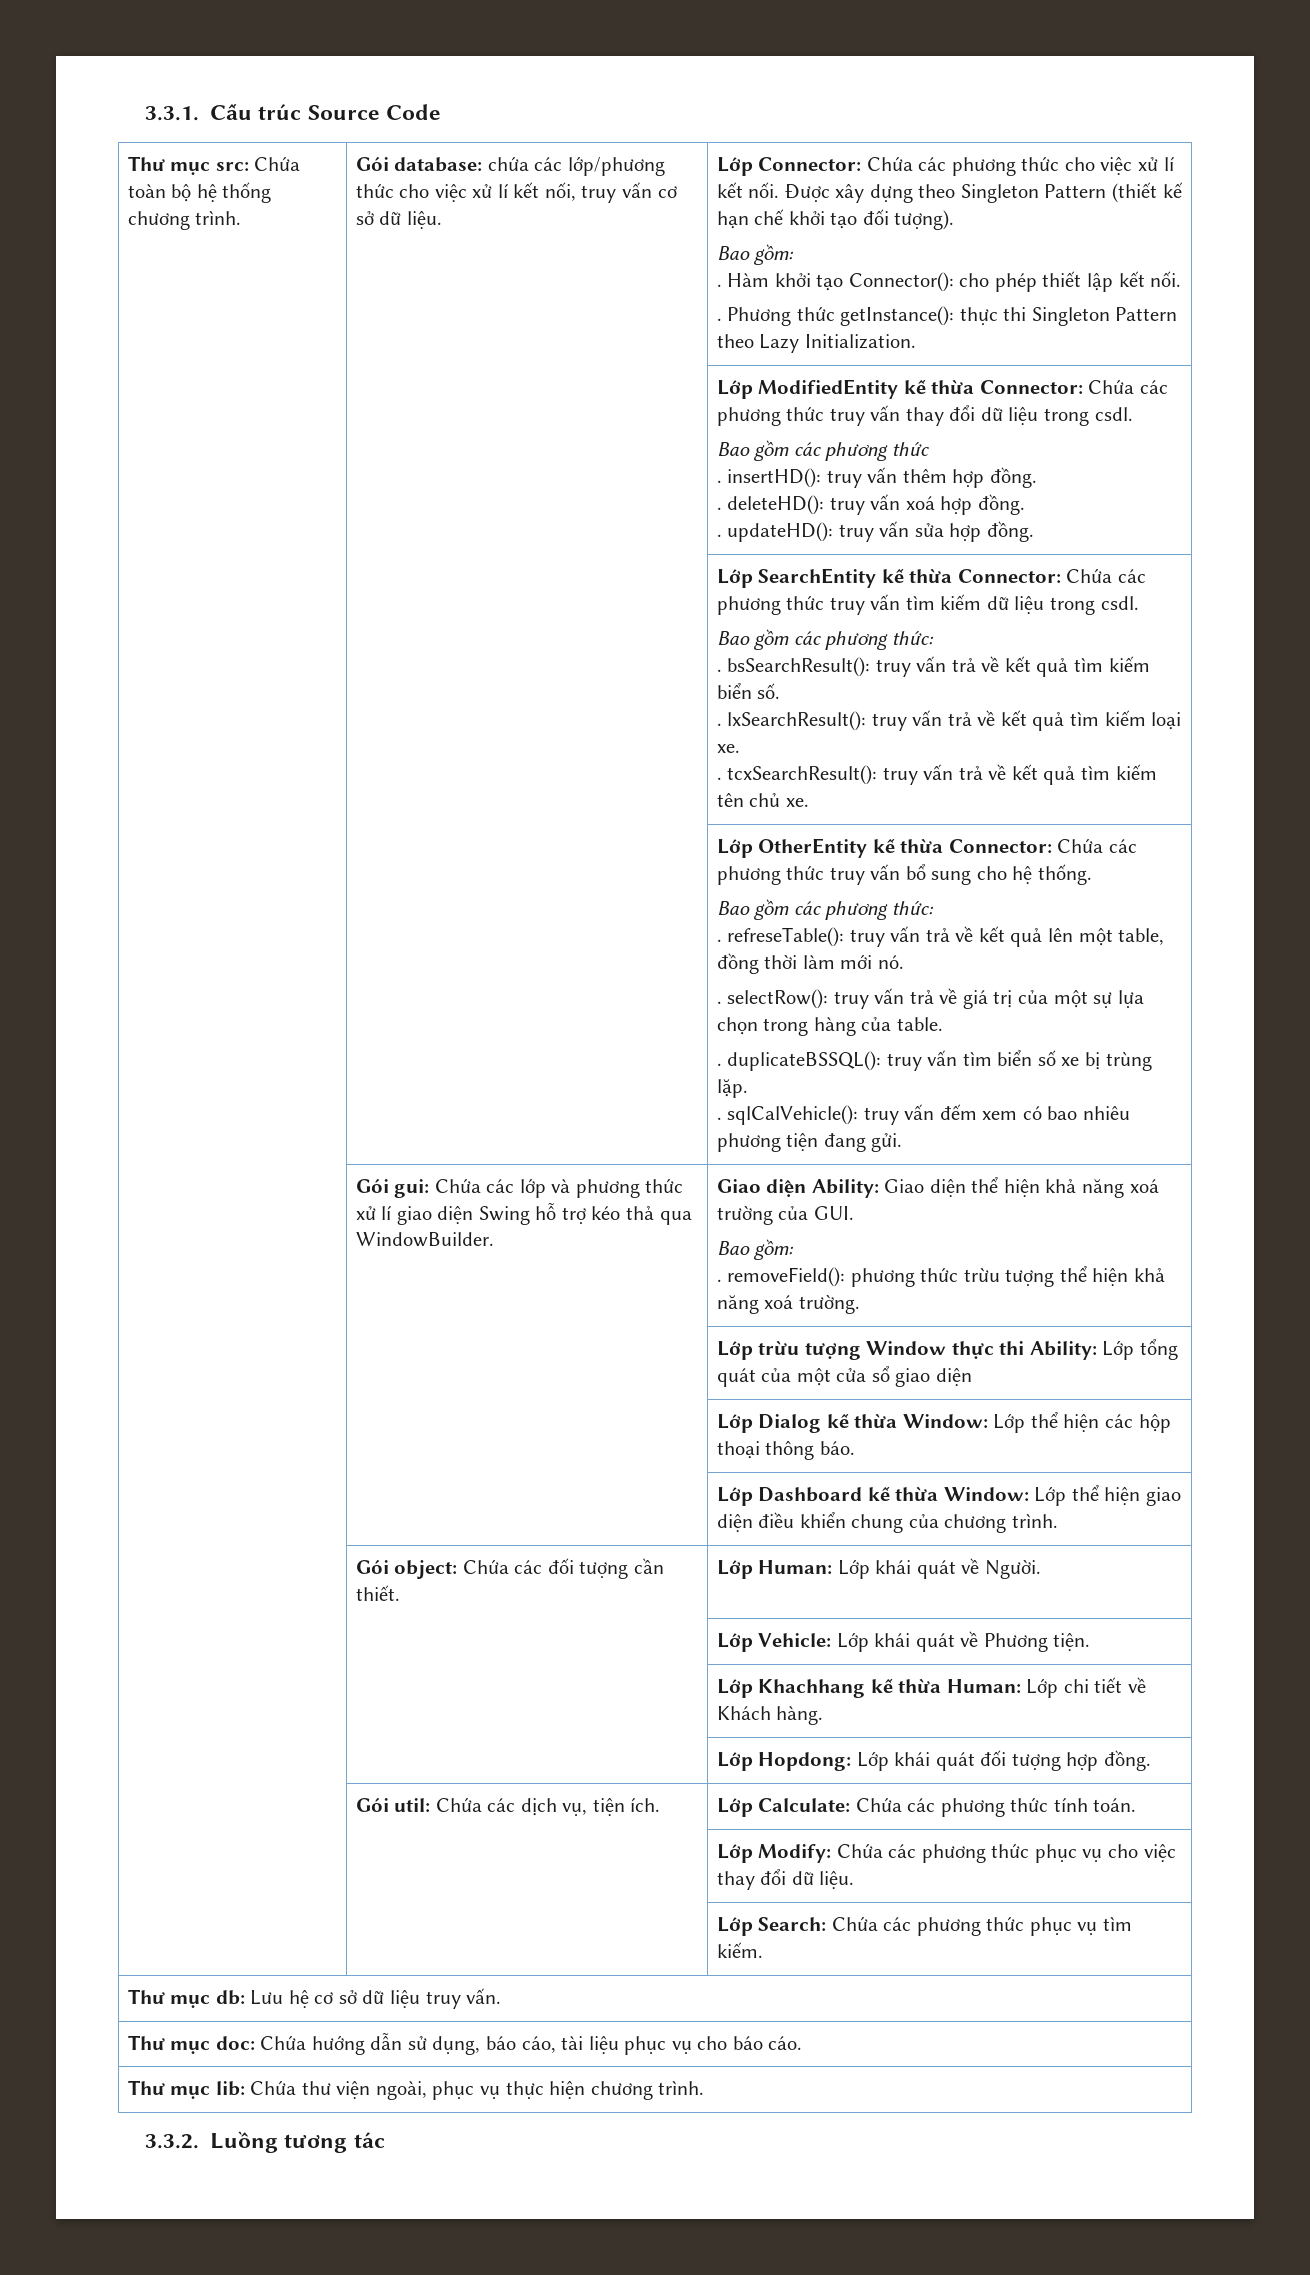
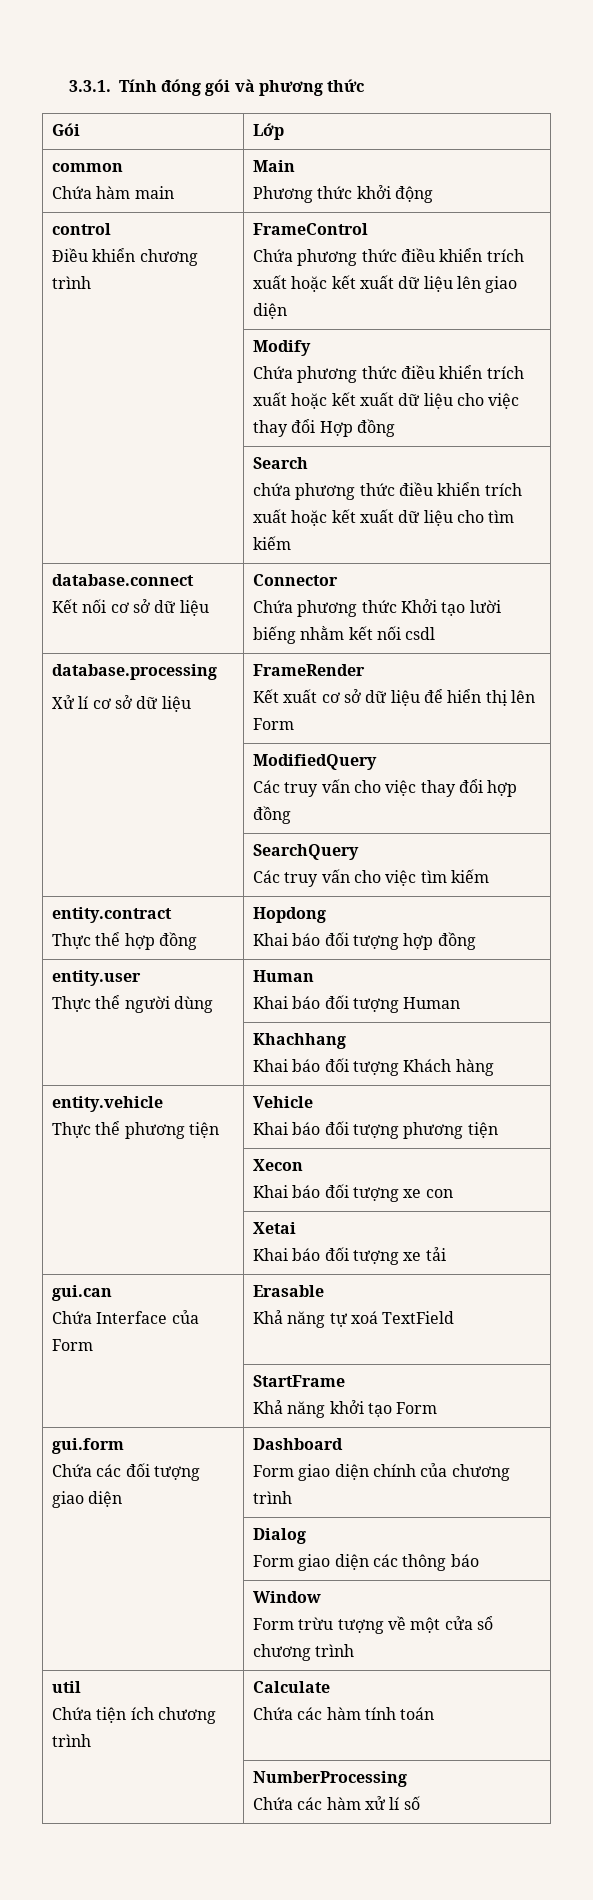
- 3.3.1. Cấu trúc Source Code
- Thư mục src: Chứa toàn bộ hệ thống chương trình. | Gói database: chứa các lớp/phương thức cho việc xử lí kết nối, truy vấn cơ sở dữ liệu. | Lớp Connector: Chứa các phương thức cho việc xử lí kết nối. Được xây dựng theo Singleton Pattern (thiết kế hạn chế khởi tạo đối tượng).
- Bao gồm:
- . Hàm khởi tạo Connector(): cho phép thiết lập kết nối.
- . Phương thức getInstance(): thực thi Singleton Pattern theo Lazy Initialization.
- | | Lớp ModifiedEntity kế thừa Connector: Chứa các phương thức truy vấn thay đổi dữ liệu trong csdl.
- Bao gồm các phương thức
- . insertHD(): truy vấn thêm hợp đồng.
- . deleteHD(): truy vấn xoá hợp đồng.
- . updateHD(): truy vấn sửa hợp đồng.
- | | Lớp SearchEntity kế thừa Connector: Chứa các phương thức truy vấn tìm kiếm dữ liệu trong csdl.
- Bao gồm các phương thức:
- . bsSearchResult(): truy vấn trả về kết quả tìm kiếm biển số.
- . lxSearchResult(): truy vấn trả về kết quả tìm kiếm loại xe.
- . tcxSearchResult(): truy vấn trả về kết quả tìm kiếm tên chủ xe.
- | | Lớp OtherEntity kế thừa Connector: Chứa các phương thức truy vấn bổ sung cho hệ thống.
- Bao gồm các phương thức:
- . refreseTable(): truy vấn trả về kết quả lên một table, đồng thời làm mới nó.
- . selectRow(): truy vấn trả về giá trị của một sự lựa chọn trong hàng của table.
- . duplicateBSSQL(): truy vấn tìm biển số xe bị trùng lặp.
- . sqlCalVehicle(): truy vấn đếm xem có bao nhiêu phương tiện đang gửi.
- | Gói gui: Chứa các lớp và phương thức xử lí giao diện Swing hỗ trợ kéo thả qua WindowBuilder. | Giao diện Ability: Giao diện thể hiện khả năng xoá trường của GUI.
- Bao gồm:
- . removeField(): phương thức trừu tượng thể hiện khả năng xoá trường.
- | | Lớp trừu tượng Window thực thi Ability: Lớp tổng quát của một cửa sổ giao diện
- | | Lớp Dialog kế thừa Window: Lớp thể hiện các hộp thoại thông báo.
- | | Lớp Dashboard kế thừa Window: Lớp thể hiện giao diện điều khiển chung của chương trình.
- | Gói object: Chứa các đối tượng cần thiết. | Lớp Human: Lớp khái quát về Người.
- | | Lớp Vehicle: Lớp khái quát về Phương tiện.
- | | Lớp Khachhang kế thừa Human: Lớp chi tiết về Khách hàng.
- | | Lớp Hopdong: Lớp khái quát đối tượng hợp đồng.
- | Gói util: Chứa các dịch vụ, tiện ích. | Lớp Calculate: Chứa các phương thức tính toán.
- | | Lớp Modify: Chứa các phương thức phục vụ cho việc thay đổi dữ liệu.
- | | Lớp Search: Chứa các phương thức phục vụ tìm kiếm.
- Thư mục db: Lưu hệ cơ sở dữ liệu truy vấn.
- Thư mục doc: Chứa hướng dẫn sử dụng, báo cáo, tài liệu phục vụ cho báo cáo.
- Thư mục lib: Chứa thư viện ngoài, phục vụ thực hiện chương trình.
- 3.3.2. Luồng tương tác
+ 3.3.1. Tính đóng gói và phương thức
+ Gói | Lớp
+ common
+ Chứa hàm main | Main
+ Phương thức khởi động
+ control
+ Điều khiển chương trình | FrameControl
+ Chứa phương thức điều khiển trích xuất hoặc kết xuất dữ liệu lên giao diện
+ | Modify
+ Chứa phương thức điều khiển trích xuất hoặc kết xuất dữ liệu cho việc thay đổi Hợp đồng
+ | Search
+ chứa phương thức điều khiển trích xuất hoặc kết xuất dữ liệu cho tìm kiếm
+ database.connect
+ Kết nối cơ sở dữ liệu | Connector
+ Chứa phương thức Khởi tạo lười biếng nhằm kết nối csdl
+ database.processing
+ Xử lí cơ sở dữ liệu | FrameRender
+ Kết xuất cơ sở dữ liệu để hiển thị lên Form
+ | ModifiedQuery
+ Các truy vấn cho việc thay đổi hợp đồng
+ | SearchQuery
+ Các truy vấn cho việc tìm kiếm
+ entity.contract
+ Thực thể hợp đồng | Hopdong
+ Khai báo đối tượng hợp đồng
+ entity.user
+ Thực thể người dùng | Human
+ Khai báo đối tượng Human
+ | Khachhang
+ Khai báo đối tượng Khách hàng
+ entity.vehicle
+ Thực thể phương tiện | Vehicle
+ Khai báo đối tượng phương tiện
+ | Xecon
+ Khai báo đối tượng xe con
+ | Xetai
+ Khai báo đối tượng xe tải
+ gui.can
+ Chứa Interface của Form | Erasable
+ Khả năng tự xoá TextField
+ | StartFrame
+ Khả năng khởi tạo Form
+ gui.form
+ Chứa các đối tượng giao diện | Dashboard
+ Form giao diện chính của chương trình
+ | Dialog
+ Form giao diện các thông báo
+ | Window
+ Form trừu tượng về một cửa sổ chương trình
+ util
+ Chứa tiện ích chương trình | Calculate
+ Chứa các hàm tính toán
+ | NumberProcessing
+ Chứa các hàm xử lí số

